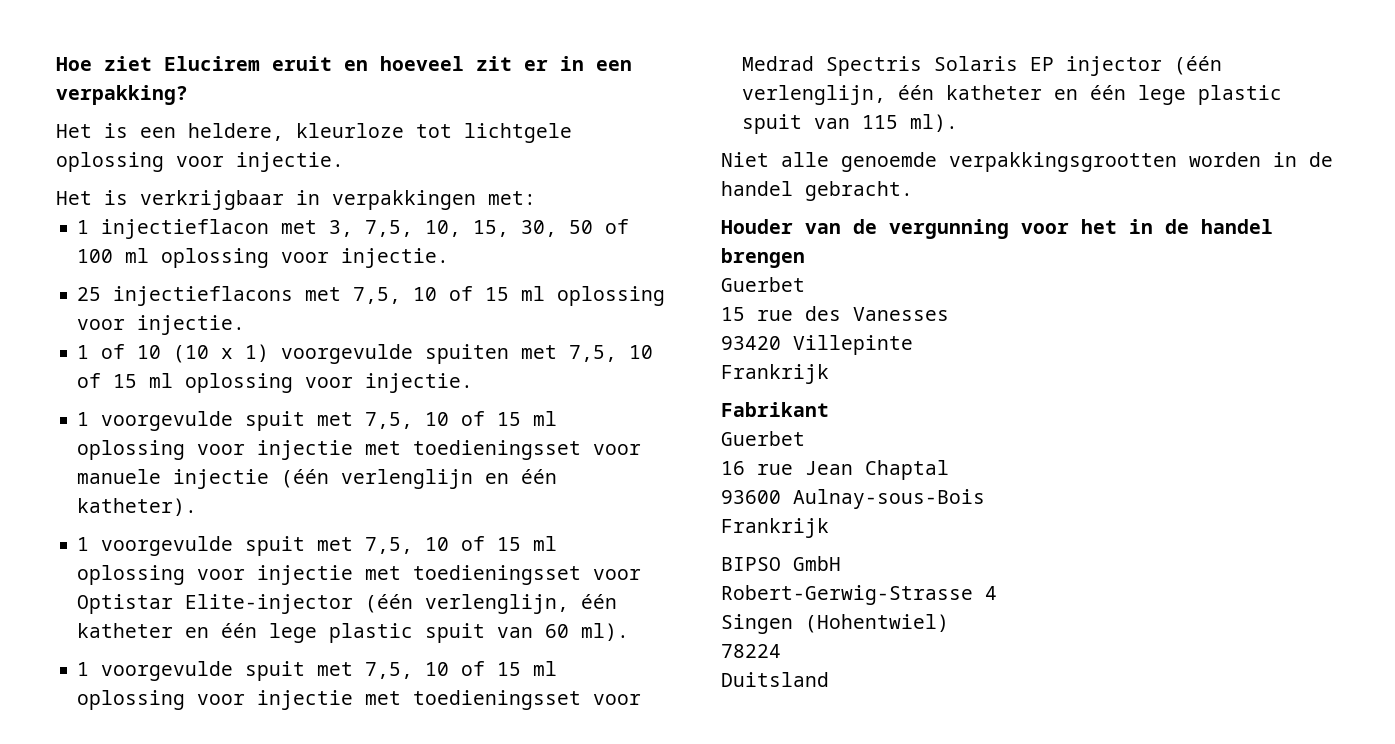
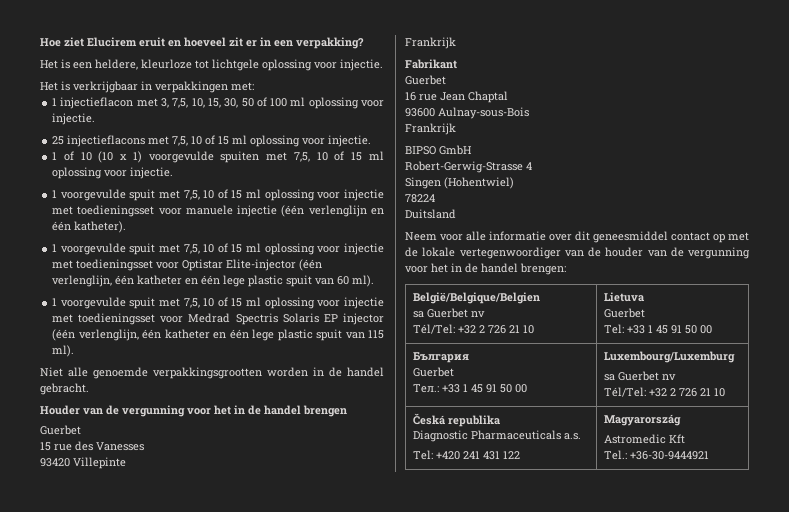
+ Neem voor alle informatie over dit geneesmiddel contact op met de lokale vertegenwoordiger van de houder van de vergunning voor het in de handel brengen:
+ België/Belgique/Belgien
+ sa Guerbet nv
+ Tél/Tel: +32 2 726 21 10 | Lietuva
+ Guerbet
+ Tel: +33 1 45 91 50 00
+ България
+ Guerbet
+ Teл.: +33 1 45 91 50 00 | Luxembourg/Luxemburg
+ sa Guerbet nv
+ Tél/Tel: +32 2 726 21 10
+ Česká republika
+ Diagnostic Pharmaceuticals a.s.
+ Tel: +420 241 431 122 | Magyarország
+ Astromedic Kft
+ Tel.: +36-30-9444921

